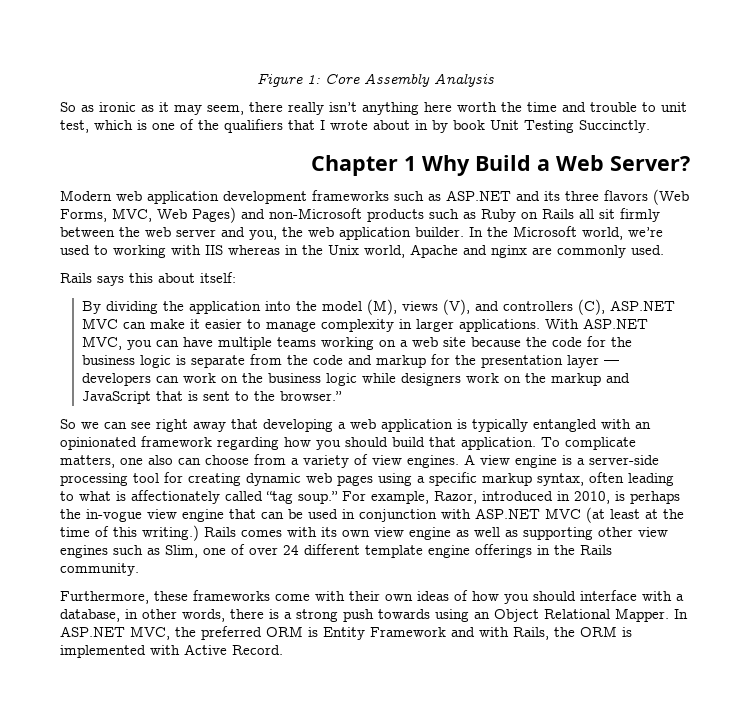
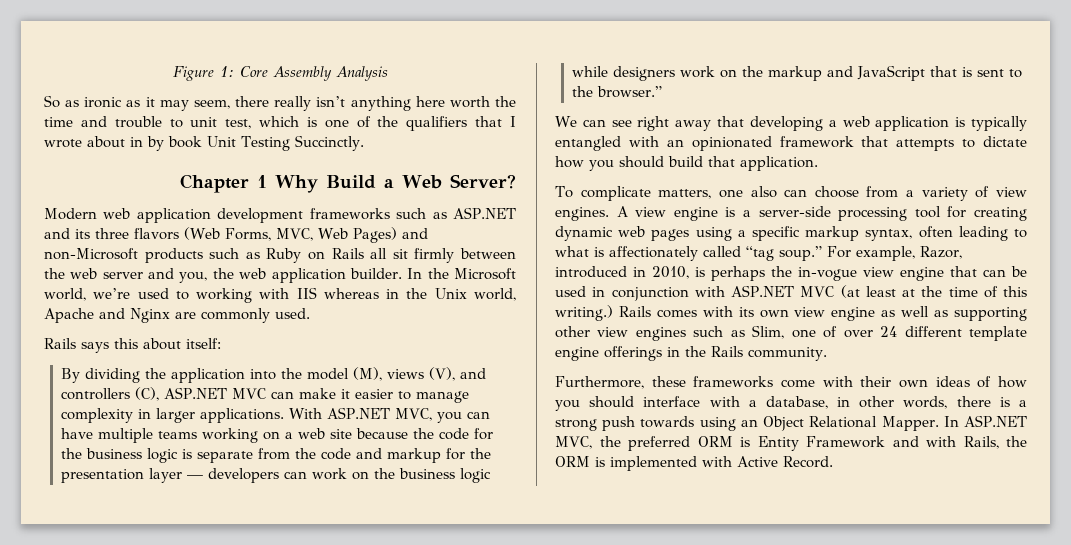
- In the Microsoft world, we’re used to working with IIS whereas in the Unix world, Apache and nginx are commonly used.
+ In the Microsoft world, we’re used to working with IIS whereas in the Unix world, Apache and Nginx are commonly used.
- So we can see right away that developing a web application is typically entangled with an opinionated framework regarding how you should build that application. To complicate matters, one also can choose from a variety of view engines.
+ We can see right away that developing a web application is typically entangled with an opinionated framework that attempts to dictate how you should build that application.
+ To complicate matters, one also can choose from a variety of view engines.

